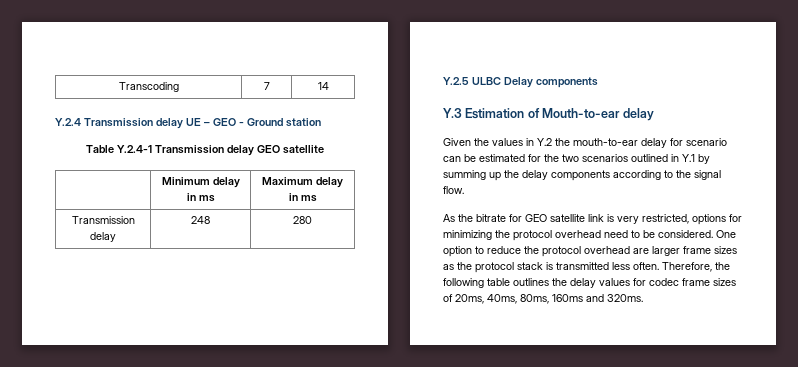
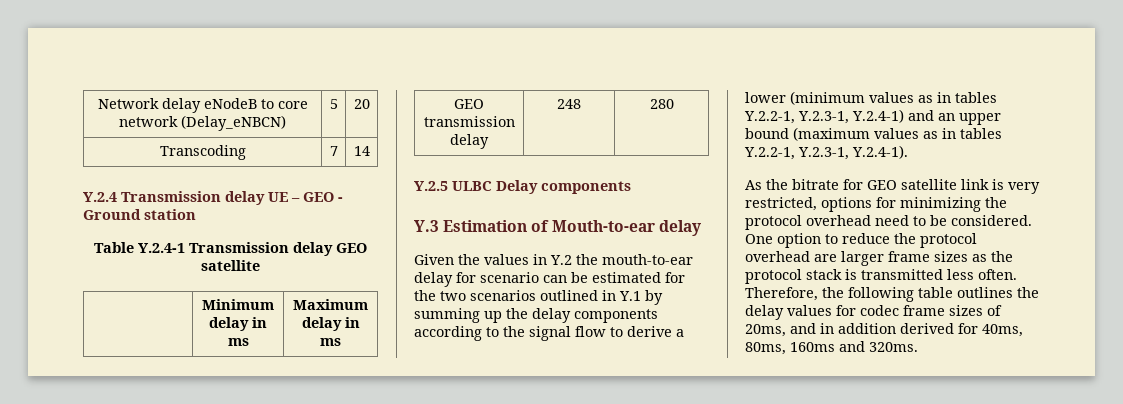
+ Network delay eNodeB to core network (Delay_eNBCN) | 5 | 20
- Transmission delay | 248 | 280
+ GEO transmission delay | 248 | 280
- Given the values in Y.2 the mouth-to-ear delay for scenario can be estimated for the two scenarios outlined in Y.1 by summing up the delay components according to the signal flow.
+ Given the values in Y.2 the mouth-to-ear delay for scenario can be estimated for the two scenarios outlined in Y.1 by summing up the delay components according to the signal flow to derive a lower (minimum values as in tables Y.2.2-1, Y.2.3-1, Y.2.4-1) and an upper bound (maximum values as in tables Y.2.2-1, Y.2.3-1, Y.2.4-1).
- Therefore, the following table outlines the delay values for codec frame sizes of 20ms, 40ms, 80ms, 160ms and 320ms.
+ Therefore, the following table outlines the delay values for codec frame sizes of 20ms, and in addition derived for 40ms, 80ms, 160ms and 320ms.

